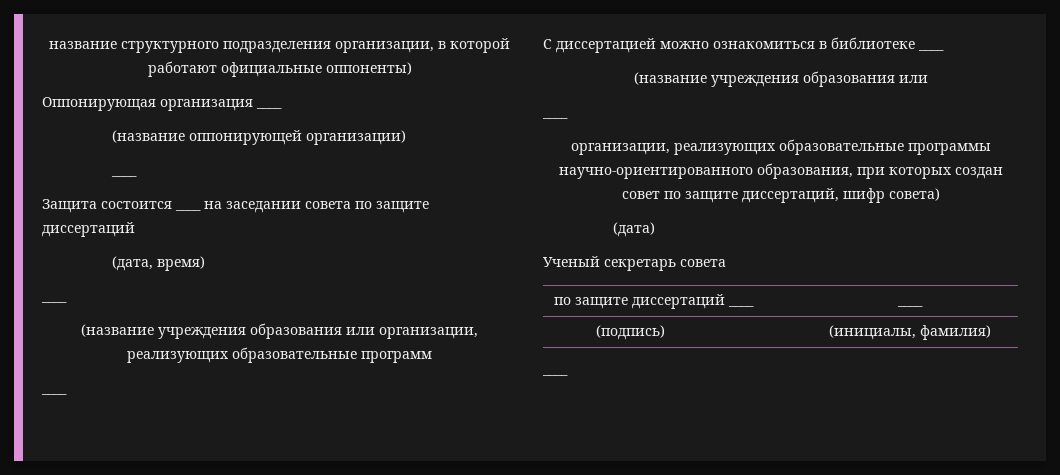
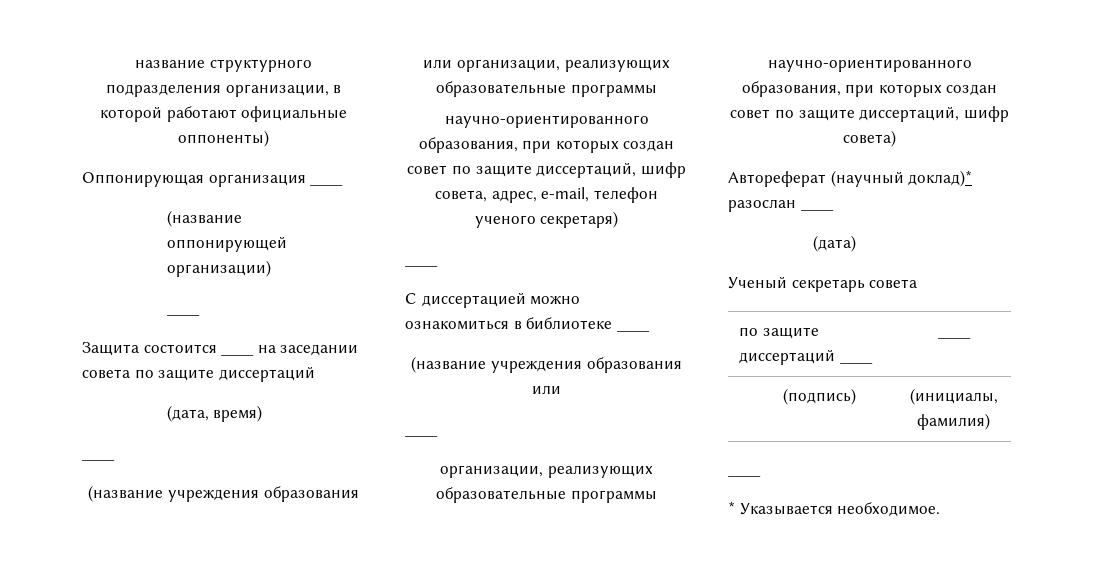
- (название учреждения образования или организации, реализующих образовательные программ
+ (название учреждения образования или организации, реализующих образовательные программы
+ научно-ориентированного образования, при которых создан совет по защите диссертаций, шифр совета, адрес, e-mail, телефон ученого секретаря)
+ Автореферат (научный доклад)* разослан ____
+ * Указывается необходимое.

